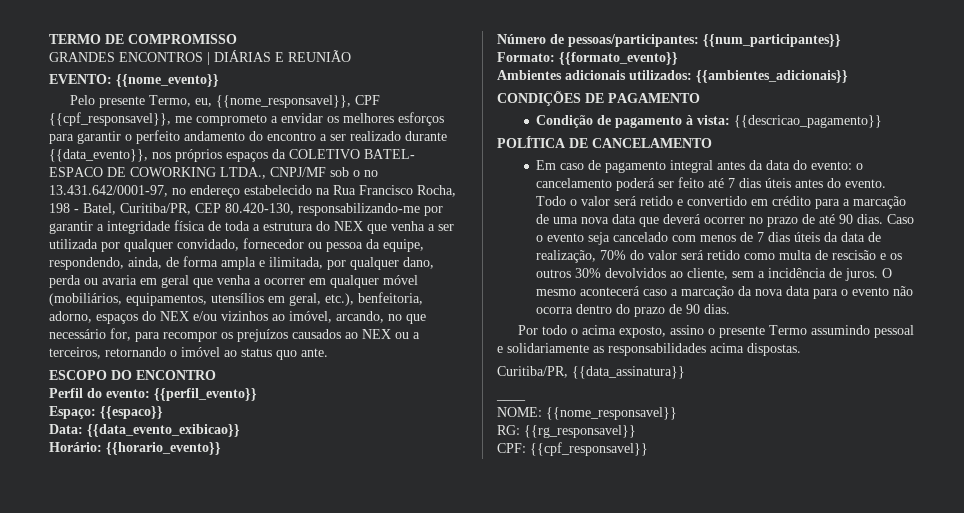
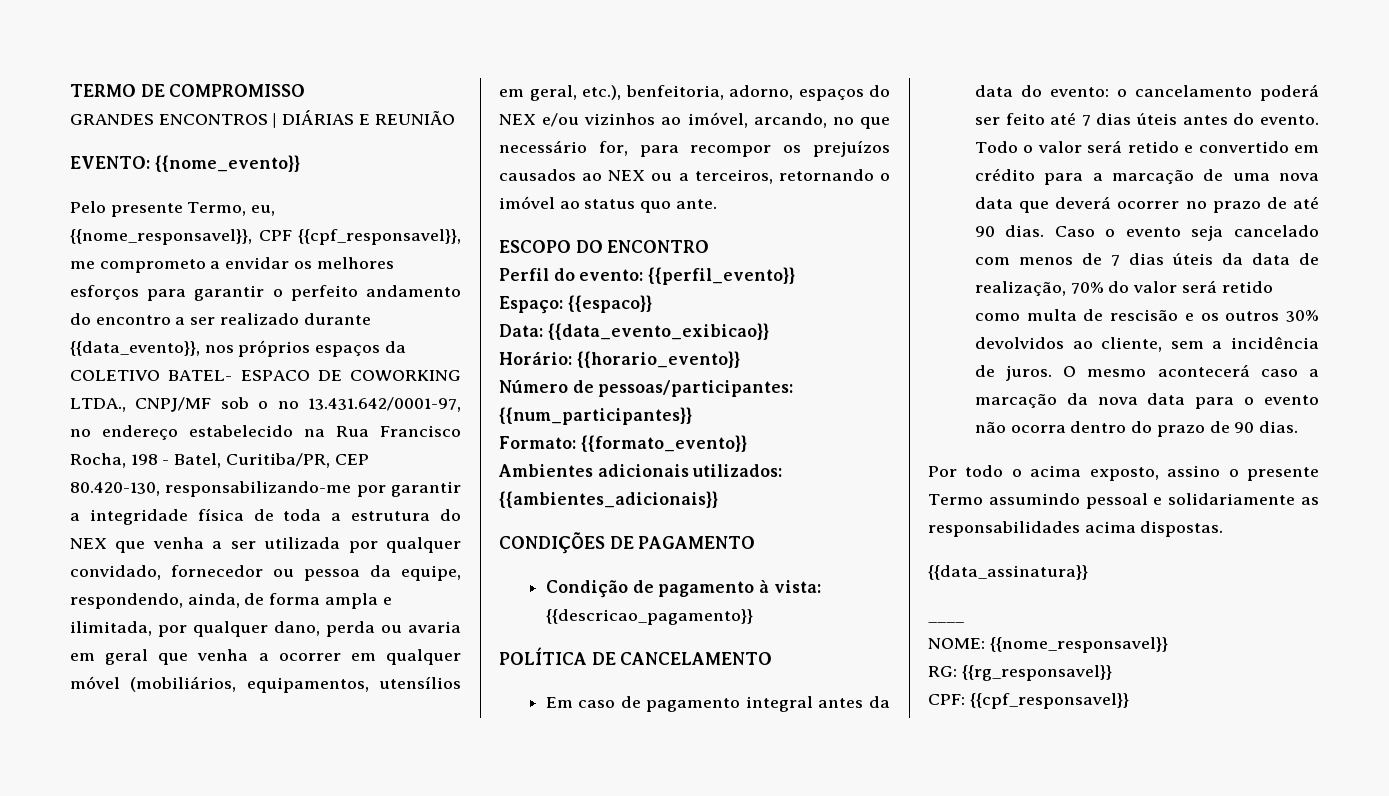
- Curitiba/PR, {{data_assinatura}}
+ {{data_assinatura}}

